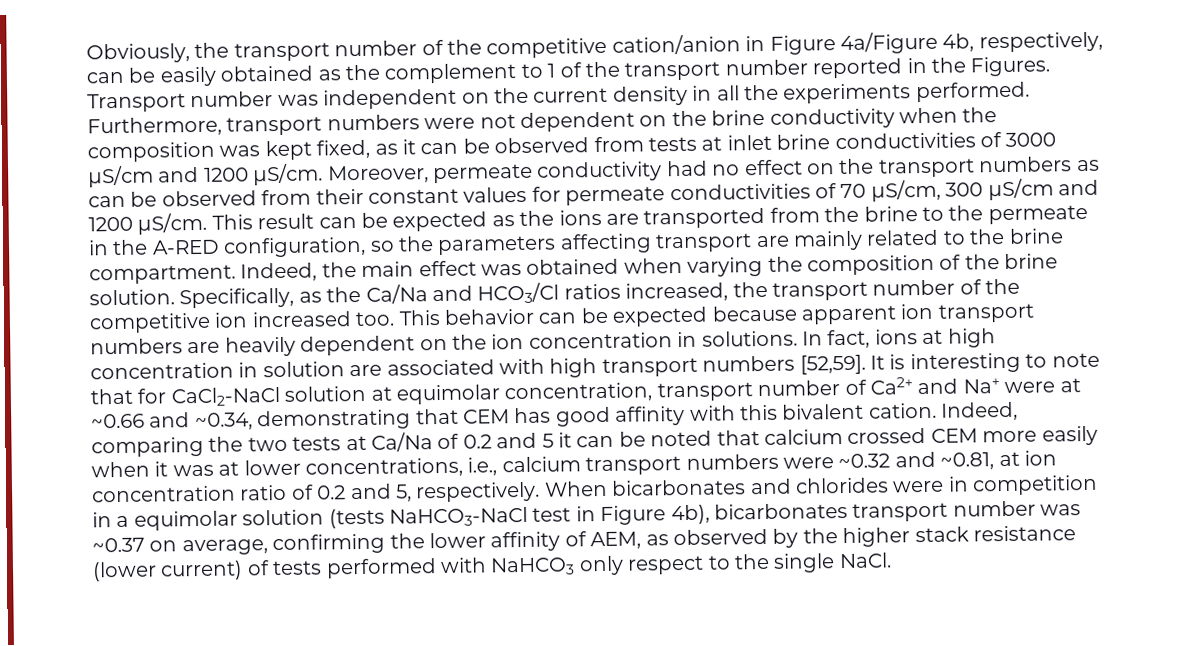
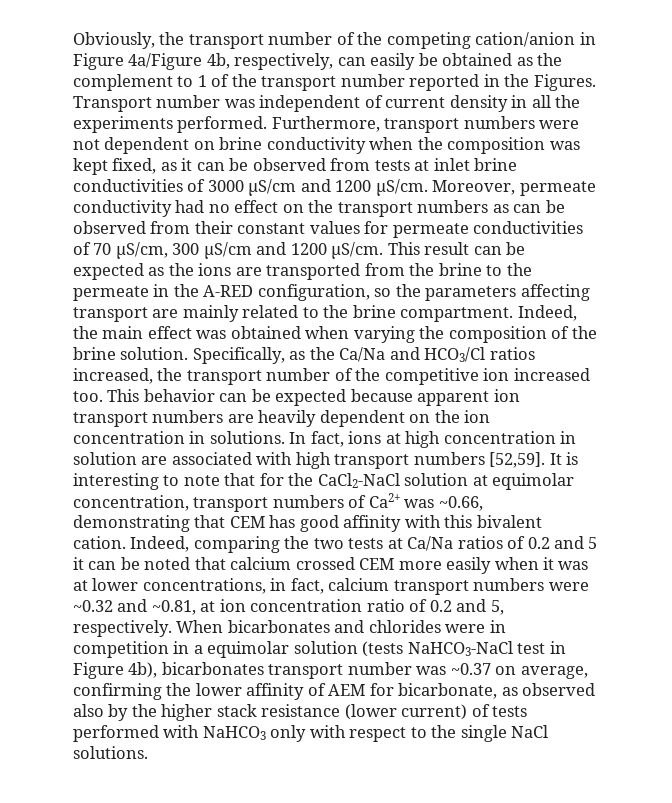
- Obviously, the transport number of the competitive cation/anion in Figure 4a/Figure 4b, respectively, can be easily obtained as the complement to 1 of the transport number reported in the Figures.
+ Obviously, the transport number of the competing cation/anion in Figure 4a/Figure 4b, respectively, can easily be obtained as the complement to 1 of the transport number reported in the Figures.
- Transport number was independent on the current density in all the experiments performed.
+ Transport number was independent of current density in all the experiments performed.
- Furthermore, transport numbers were not dependent on the brine conductivity when the composition was kept fixed, as it can be observed from tests at inlet brine conductivities of 3000 µS/cm and 1200 µS/cm.
+ Furthermore, transport numbers were not dependent on brine conductivity when the composition was kept fixed, as it can be observed from tests at inlet brine conductivities of 3000 µS/cm and 1200 µS/cm.
- It is interesting to note that for CaCl2-NaCl solution at equimolar concentration, transport number of Ca2+ and Na+ were at ~0.66 and ~0.34, demonstrating that CEM has good affinity with this bivalent cation.
+ It is interesting to note that for the CaCl2-NaCl solution at equimolar concentration, transport numbers of Ca2+ was ~0.66, demonstrating that CEM has good affinity with this bivalent cation.
- Indeed, comparing the two tests at Ca/Na of 0.2 and 5 it can be noted that calcium crossed CEM more easily when it was at lower concentrations, i.e., calcium transport numbers were ~0.32 and ~0.81, at ion concentration ratio of 0.2 and 5, respectively.
+ Indeed, comparing the two tests at Ca/Na ratios of 0.2 and 5 it can be noted that calcium crossed CEM more easily when it was at lower concentrations, in fact, calcium transport numbers were ~0.32 and ~0.81, at ion concentration ratio of 0.2 and 5, respectively.
- When bicarbonates and chlorides were in competition in a equimolar solution (tests NaHCO3-NaCl test in Figure 4b), bicarbonates transport number was ~0.37 on average, confirming the lower affinity of AEM, as observed by the higher stack resistance (lower current) of tests performed with NaHCO3 only respect to the single NaCl.
+ When bicarbonates and chlorides were in competition in a equimolar solution (tests NaHCO3-NaCl test in Figure 4b), bicarbonates transport number was ~0.37 on average, confirming the lower affinity of AEM for bicarbonate, as observed also by the higher stack resistance (lower current) of tests performed with NaHCO3 only with respect to the single NaCl solutions.

